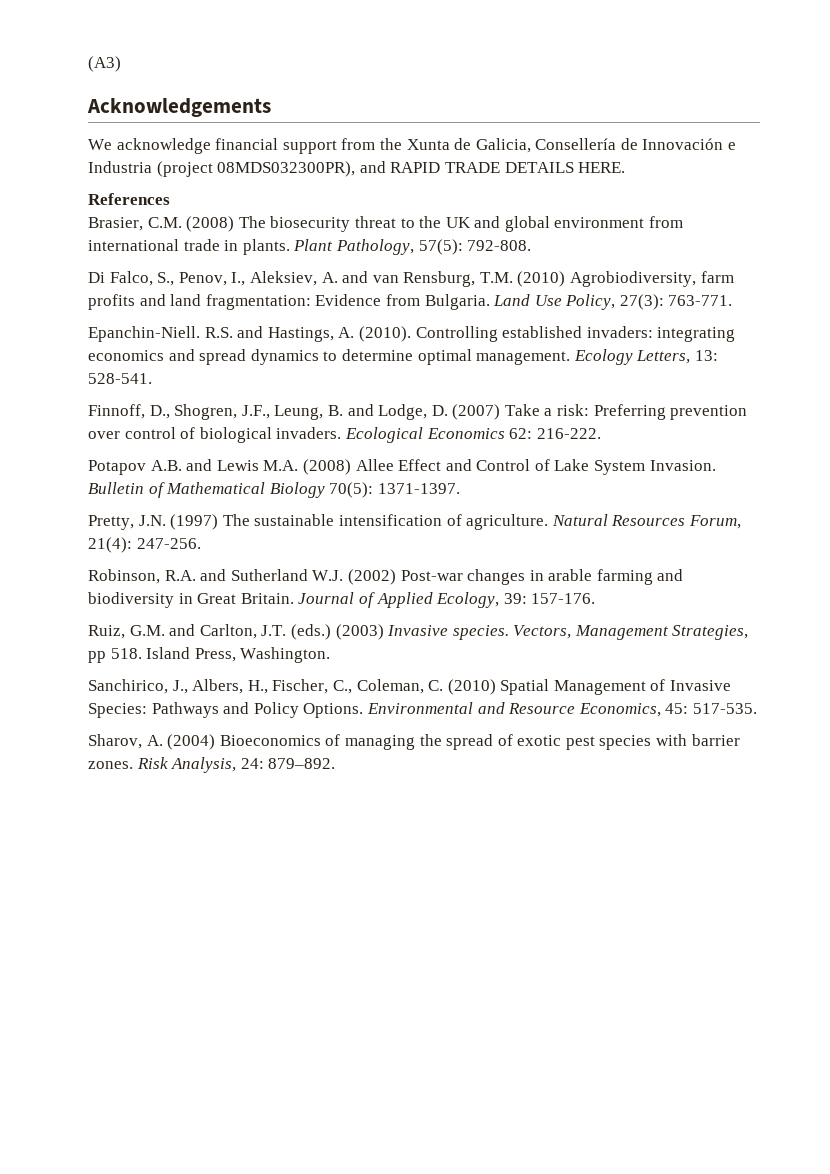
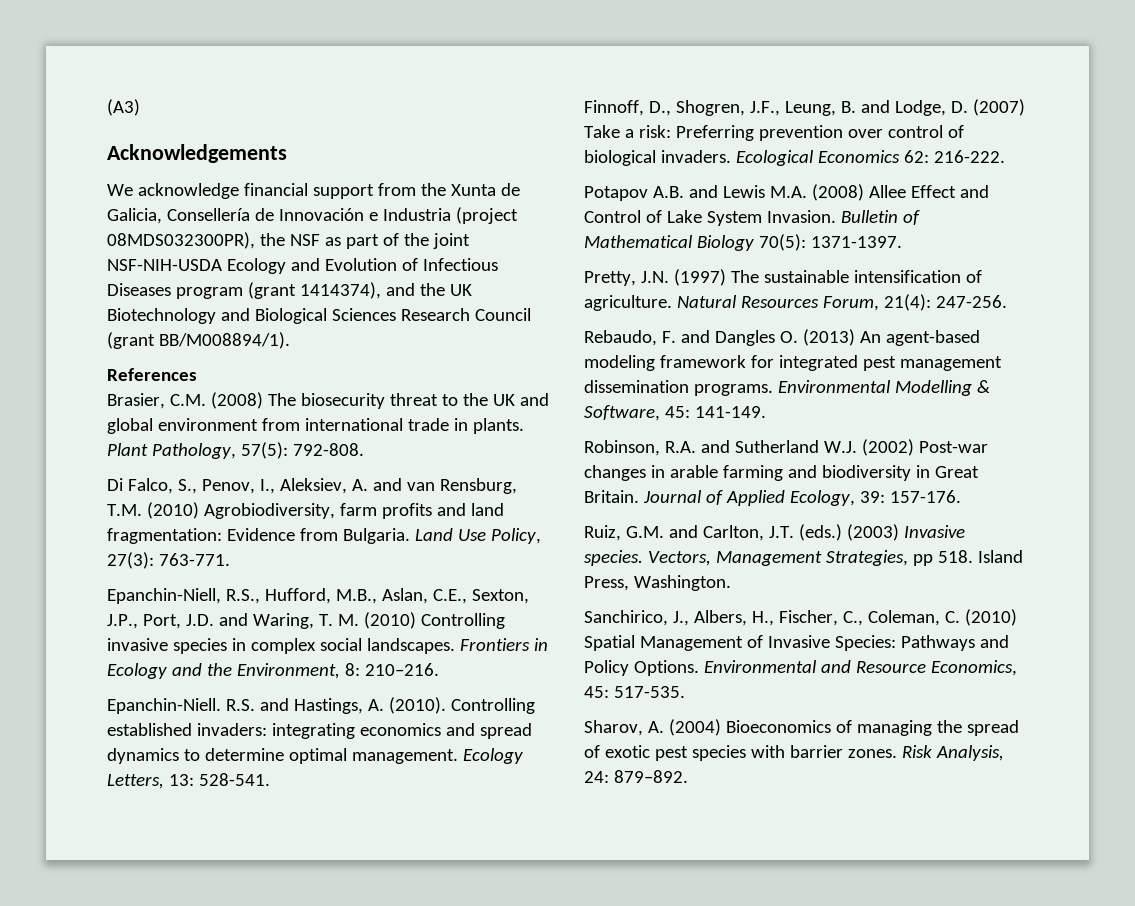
- We acknowledge financial support from the Xunta de Galicia, Consellería de Innovación e Industria (project 08MDS032300PR), and RAPID TRADE DETAILS HERE.
+ We acknowledge financial support from the Xunta de Galicia, Consellería de Innovación e Industria (project 08MDS032300PR), the NSF as part of the joint NSF-NIH-USDA Ecology and Evolution of Infectious Diseases program (grant 1414374), and the UK Biotechnology and Biological Sciences Research Council (grant BB/M008894/1).
+ Epanchin-Niell, R.S., Hufford, M.B., Aslan, C.E., Sexton, J.P., Port, J.D. and Waring, T. M. (2010) Controlling invasive species in complex social landscapes. Frontiers in Ecology and the Environment, 8: 210–216.
+ Rebaudo, F. and Dangles O. (2013) An agent-based modeling framework for integrated pest management dissemination programs. Environmental Modelling & Software, 45: 141-149.

